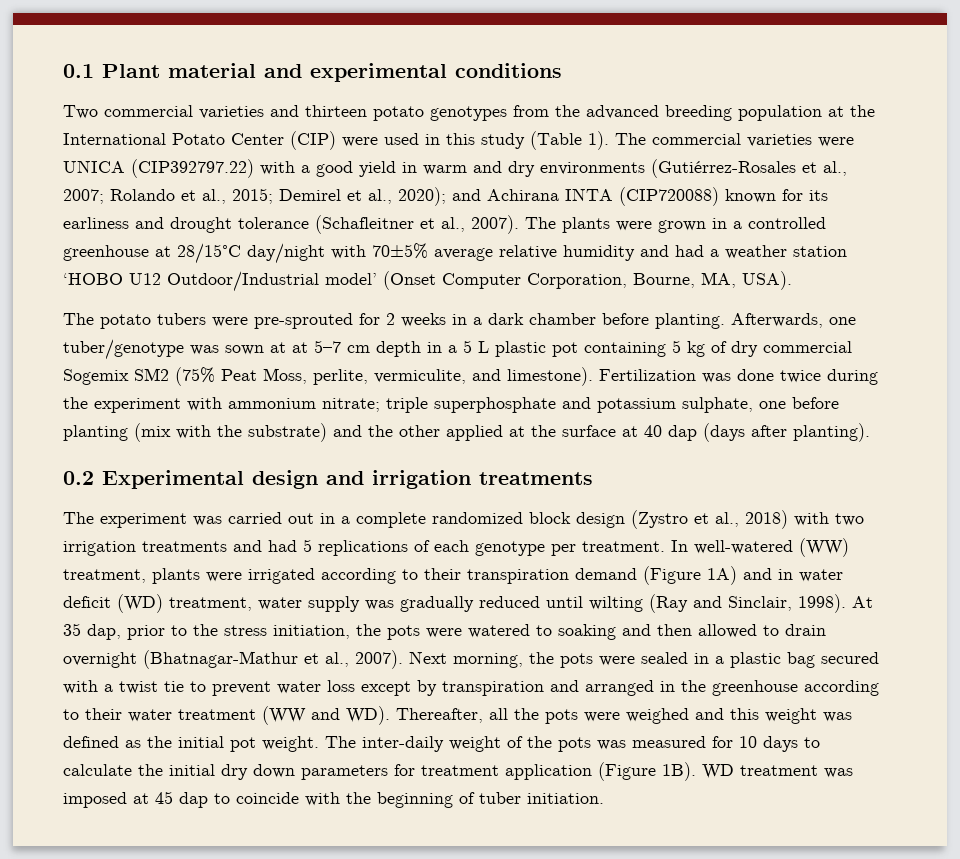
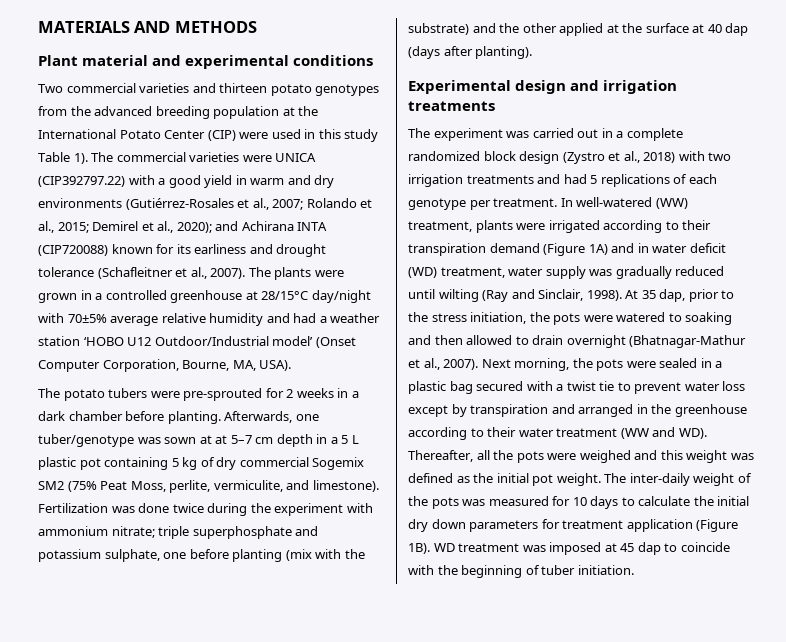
- 0.1 Plant material and experimental conditions
+ MATERIALS AND METHODS
+ Plant material and experimental conditions
- Two commercial varieties and thirteen potato genotypes from the advanced breeding population at the International Potato Center (CIP) were used in this study (Table 1).
+ Two commercial varieties and thirteen potato genotypes from the advanced breeding population at the International Potato Center (CIP) were used in this study Table 1).
- 0.2 Experimental design and irrigation treatments
+ Experimental design and irrigation treatments

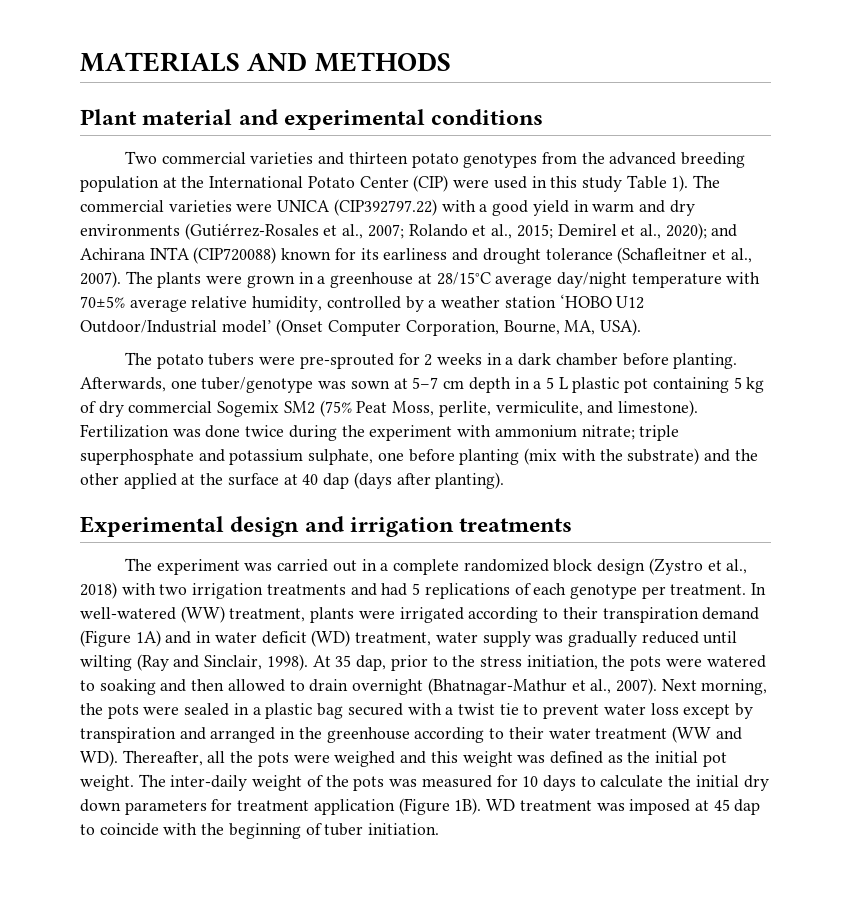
- The plants were grown in a controlled greenhouse at 28/15°C day/night with 70±5% average relative humidity and had a weather station ‘HOBO U12 Outdoor/Industrial model’ (Onset Computer Corporation, Bourne, MA, USA).
+ The plants were grown in a greenhouse at 28/15°C average day/night temperature with 70±5% average relative humidity, controlled by a weather station ‘HOBO U12 Outdoor/Industrial model’ (Onset Computer Corporation, Bourne, MA, USA).
- Afterwards, one tuber/genotype was sown at at 5–7 cm depth in a 5 L plastic pot containing 5 kg of dry commercial Sogemix SM2 (75% Peat Moss, perlite, vermiculite, and limestone).
+ Afterwards, one tuber/genotype was sown at 5–7 cm depth in a 5 L plastic pot containing 5 kg of dry commercial Sogemix SM2 (75% Peat Moss, perlite, vermiculite, and limestone).

